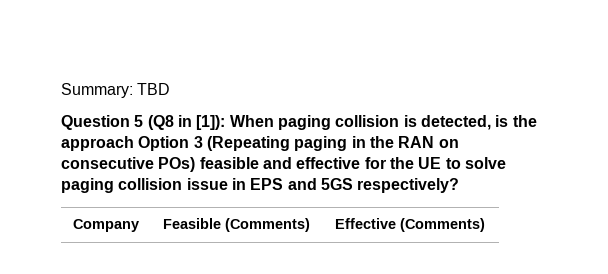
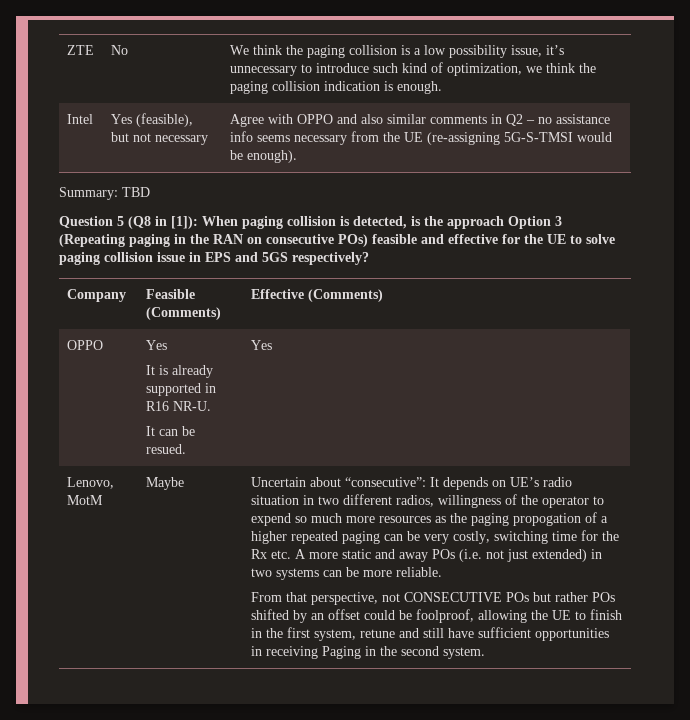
+ ZTE | No | We think the paging collision is a low possibility issue, it’s unnecessary to introduce such kind of optimization, we think the paging collision indication is enough.
+ Intel | Yes (feasible), but not necessary | Agree with OPPO and also similar comments in Q2 – no assistance info seems necessary from the UE (re-assigning 5G-S-TMSI would be enough).
+ OPPO | Yes
+ It is already supported in R16 NR-U.
+ It can be resued. | Yes
+ Lenovo, MotM | Maybe | Uncertain about “consecutive”: It depends on UE’s radio situation in two different radios, willingness of the operator to expend so much more resources as the paging propogation of a higher repeated paging can be very costly, switching time for the Rx etc. A more static and away POs (i.e. not just extended) in two systems can be more reliable.
+ From that perspective, not CONSECUTIVE POs but rather POs shifted by an offset could be foolproof, allowing the UE to finish in the first system, retune and still have sufficient opportunities in receiving Paging in the second system.

